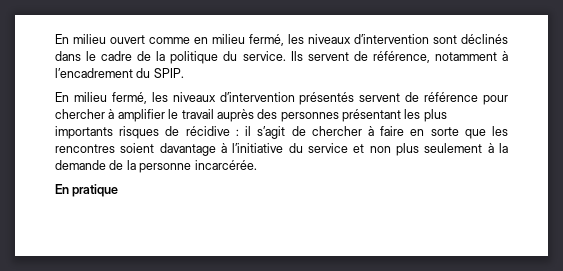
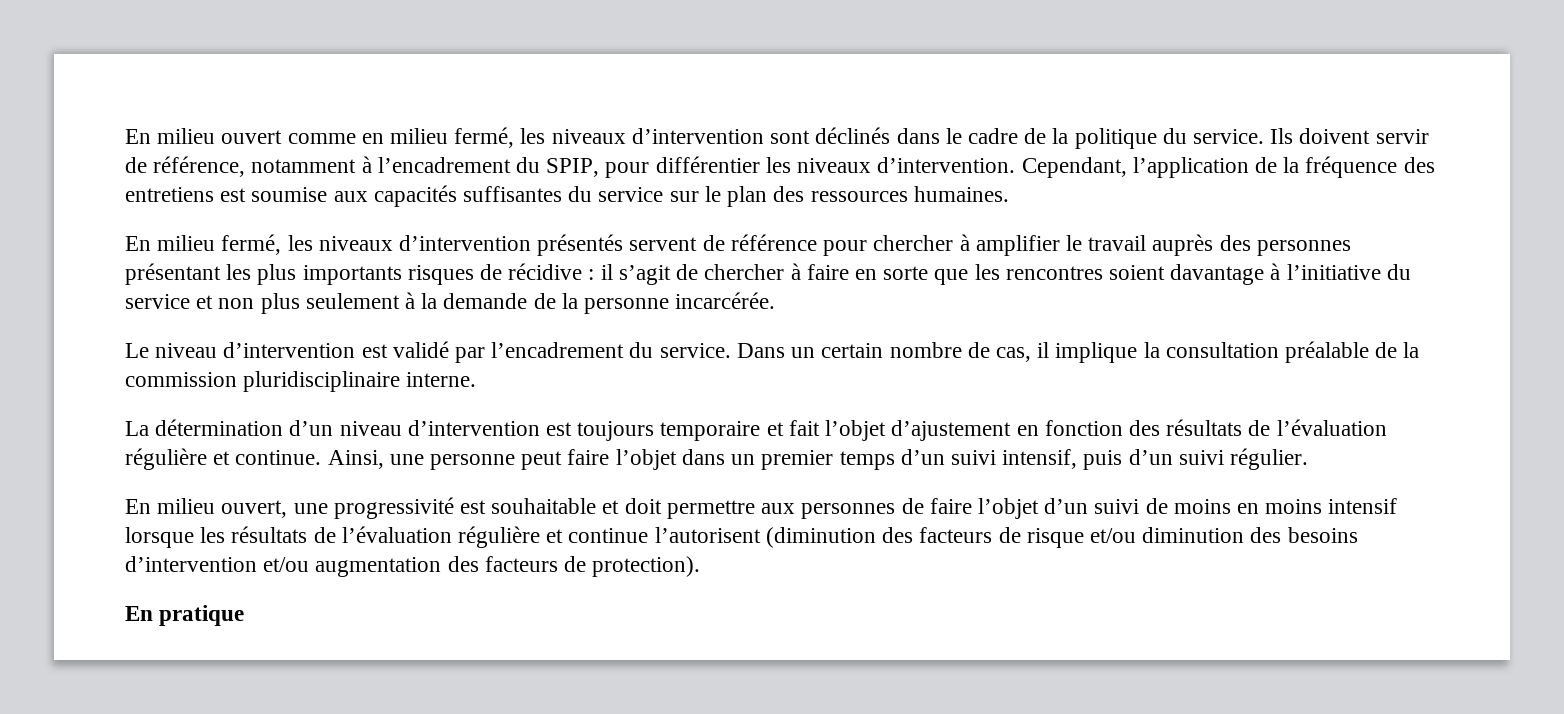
- Ils servent de référence, notamment à l’encadrement du SPIP.
+ Ils doivent servir de référence, notamment à l’encadrement du SPIP, pour différentier les niveaux d’intervention. Cependant, l’application de la fréquence des entretiens est soumise aux capacités suffisantes du service sur le plan des ressources humaines.
+ Le niveau d’intervention est validé par l’encadrement du service. Dans un certain nombre de cas, il implique la consultation préalable de la commission pluridisciplinaire interne.
+ La détermination d’un niveau d’intervention est toujours temporaire et fait l’objet d’ajustement en fonction des résultats de l’évaluation régulière et continue. Ainsi, une personne peut faire l’objet dans un premier temps d’un suivi intensif, puis d’un suivi régulier.
+ En milieu ouvert, une progressivité est souhaitable et doit permettre aux personnes de faire l’objet d’un suivi de moins en moins intensif lorsque les résultats de l’évaluation régulière et continue l’autorisent (diminution des facteurs de risque et/ou diminution des besoins d’intervention et/ou augmentation des facteurs de protection).

